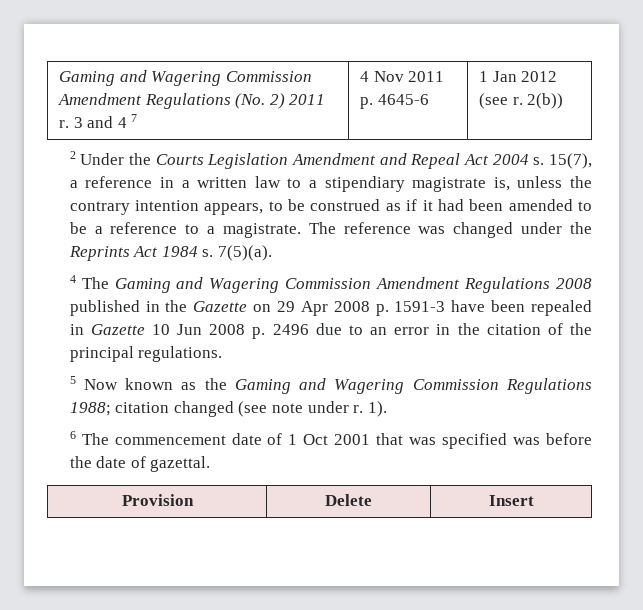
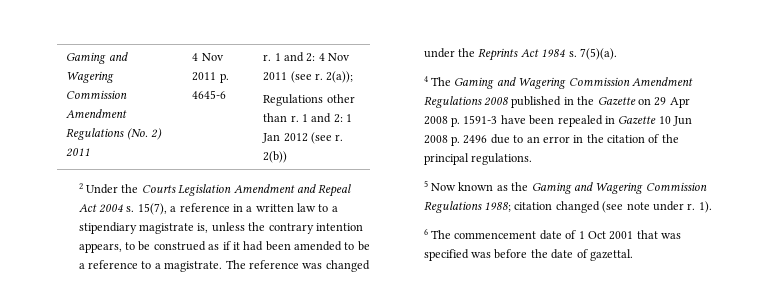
- Gaming and Wagering Commission Amendment Regulations (No. 2) 2011 r. 3 and 4 7 | 4 Nov 2011 p. 4645-6 | 1 Jan 2012 (see r. 2(b))
+ Gaming and Wagering Commission Amendment Regulations (No. 2) 2011 | 4 Nov 2011 p. 4645-6 | r. 1 and 2: 4 Nov 2011 (see r. 2(a));
+ Regulations other than r. 1 and 2: 1 Jan 2012 (see r. 2(b))
- Provision | Delete | Insert

